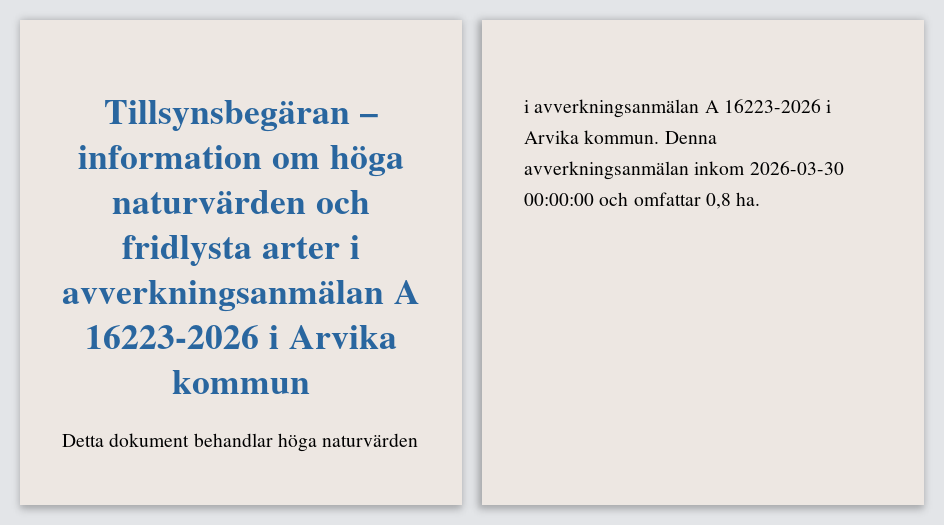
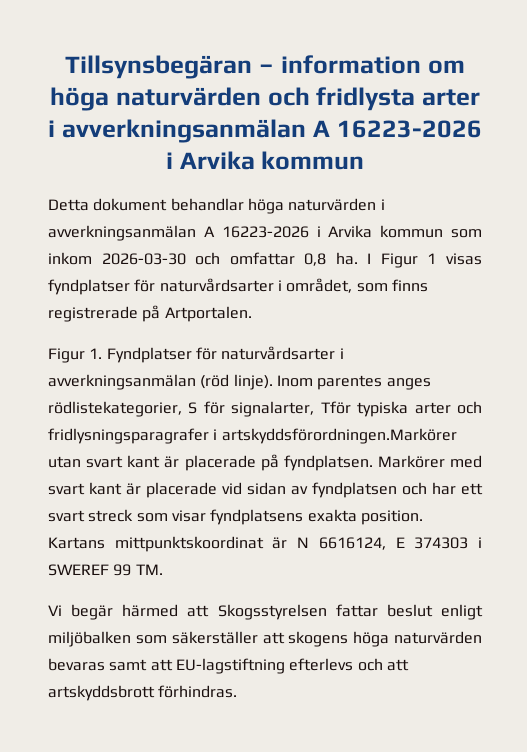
- Detta dokument behandlar höga naturvärden i avverkningsanmälan A 16223-2026 i Arvika kommun. Denna avverkningsanmälan inkom 2026-03-30 00:00:00 och omfattar 0,8 ha.
+ Detta dokument behandlar höga naturvärden i avverkningsanmälan A 16223-2026 i Arvika kommun som inkom 2026-03-30 och omfattar 0,8 ha.
+ I Figur 1 visas fyndplatser för naturvårdsarter i området, som finns registrerade på Artportalen.
+ Figur 1. Fyndplatser för naturvårdsarter i avverkningsanmälan (röd linje). Inom parentes anges rödlistekategorier, S för signalarter, Tför typiska arter och fridlysningsparagrafer i artskyddsförordningen.Markörer utan svart kant är placerade på fyndplatsen. Markörer med svart kant är placerade vid sidan av fyndplatsen och har ett svart streck som visar fyndplatsens exakta position. Kartans mittpunktskoordinat är N 6616124, E 374303 i SWEREF 99 TM.
+ Vi begär härmed att Skogsstyrelsen fattar beslut enligt miljöbalken som säkerställer att skogens höga naturvärden bevaras samt att EU-lagstiftning efterlevs och att artskyddsbrott förhindras.

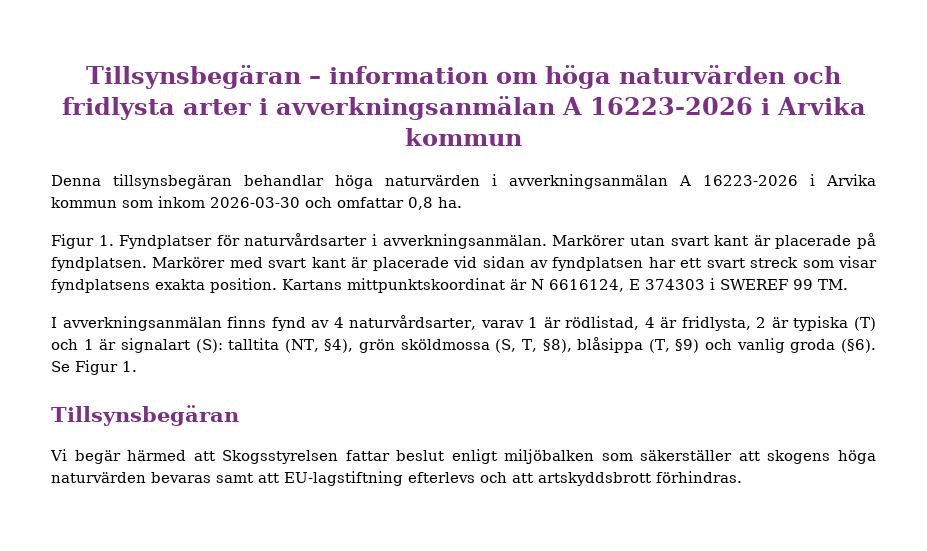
- Detta dokument behandlar höga naturvärden i avverkningsanmälan A 16223-2026 i Arvika kommun som inkom 2026-03-30 och omfattar 0,8 ha. I Figur 1 visas fyndplatser för naturvårdsarter i området, som finns registrerade på Artportalen.
+ Denna tillsynsbegäran behandlar höga naturvärden i avverkningsanmälan A 16223-2026 i Arvika kommun som inkom 2026-03-30 och omfattar 0,8 ha.
- Figur 1. Fyndplatser för naturvårdsarter i avverkningsanmälan (röd linje). Inom parentes anges rödlistekategorier, S för signalarter, Tför typiska arter och fridlysningsparagrafer i artskyddsförordningen.Markörer utan svart kant är placerade på fyndplatsen.
+ Figur 1. Fyndplatser för naturvårdsarter i avverkningsanmälan. Markörer utan svart kant är placerade på fyndplatsen.
- Markörer med svart kant är placerade vid sidan av fyndplatsen och har ett svart streck som visar fyndplatsens exakta position.
+ Markörer med svart kant är placerade vid sidan av fyndplatsen har ett svart streck som visar fyndplatsens exakta position.
+ I avverkningsanmälan finns fynd av 4 naturvårdsarter, varav 1 är rödlistad, 4 är fridlysta, 2 är typiska (T) och 1 är signalart (S): talltita (NT, §4), grön sköldmossa (S, T, §8), blåsippa (T, §9) och vanlig groda (§6). Se Figur 1.
+ Tillsynsbegäran

